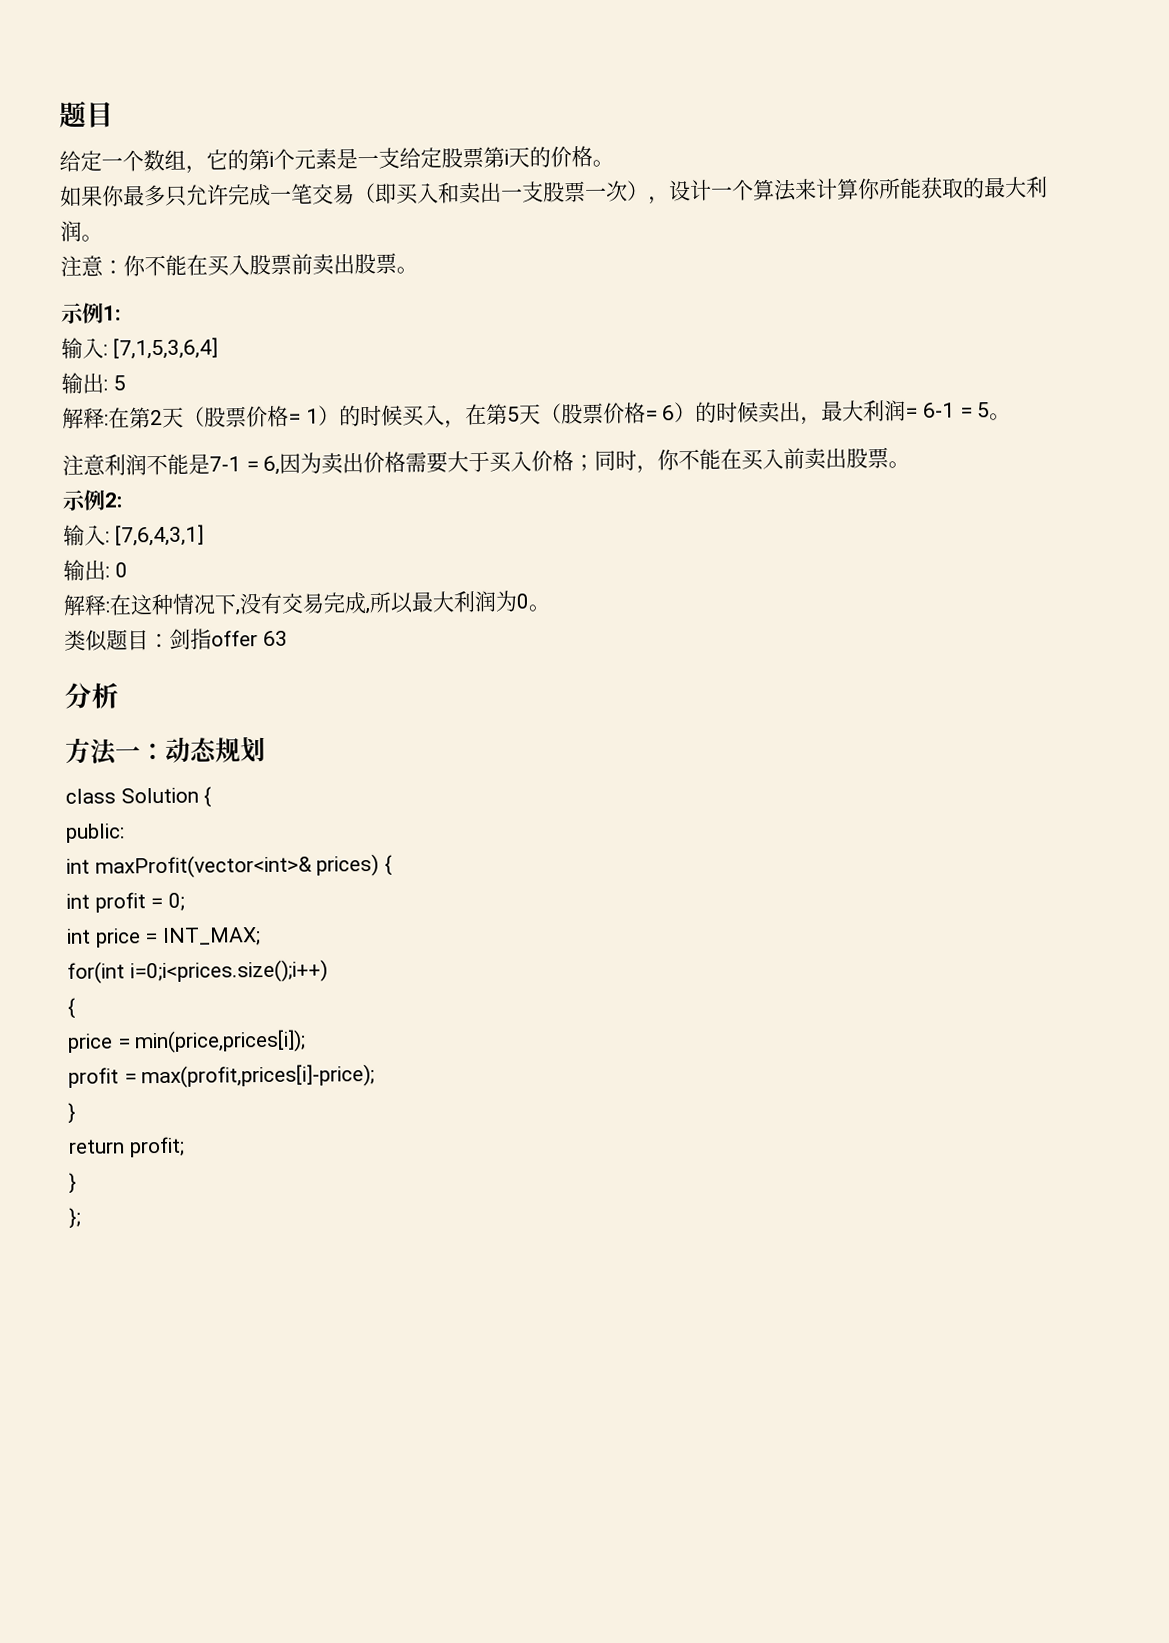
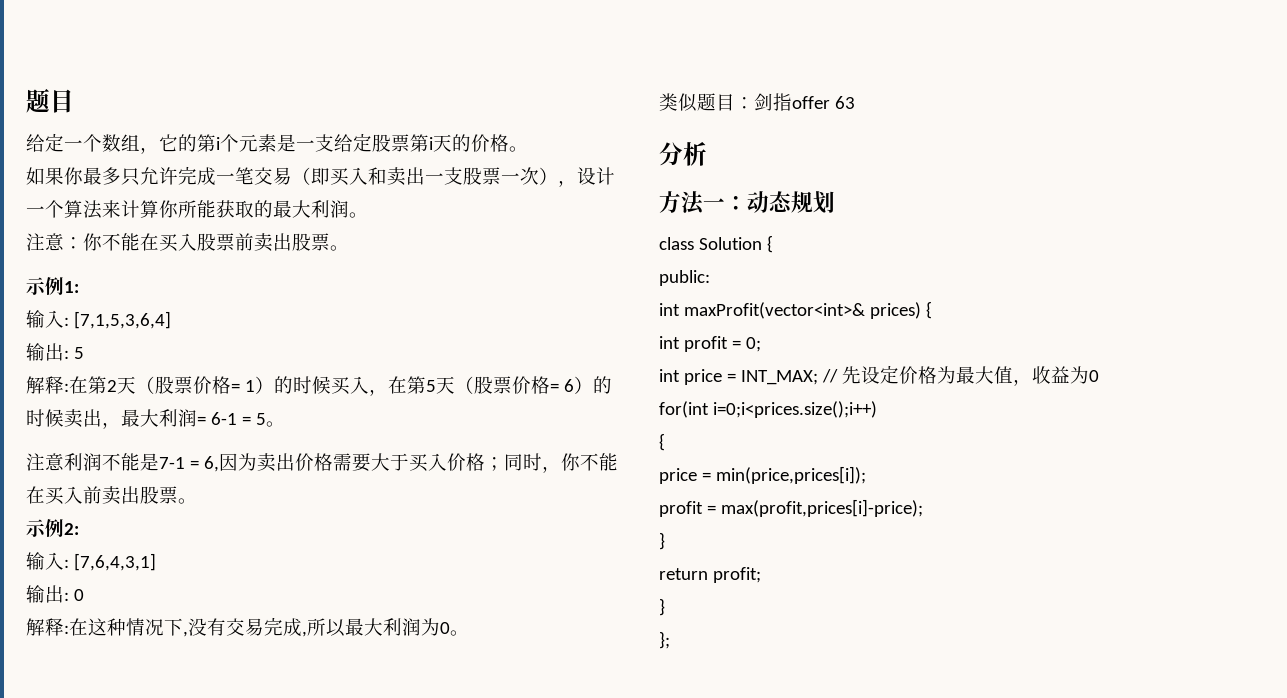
- int price = INT_MAX;
+ int price = INT_MAX; // 先设定价格为最大值，收益为0

